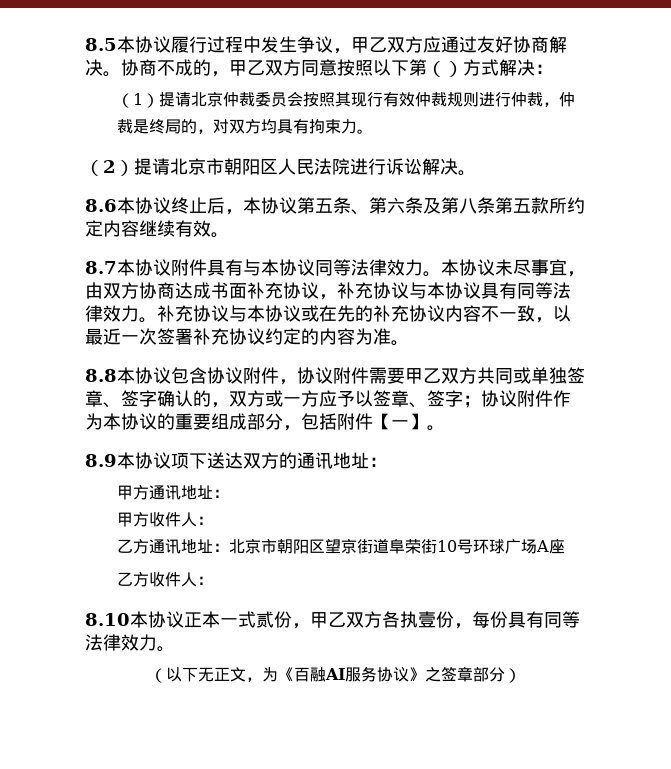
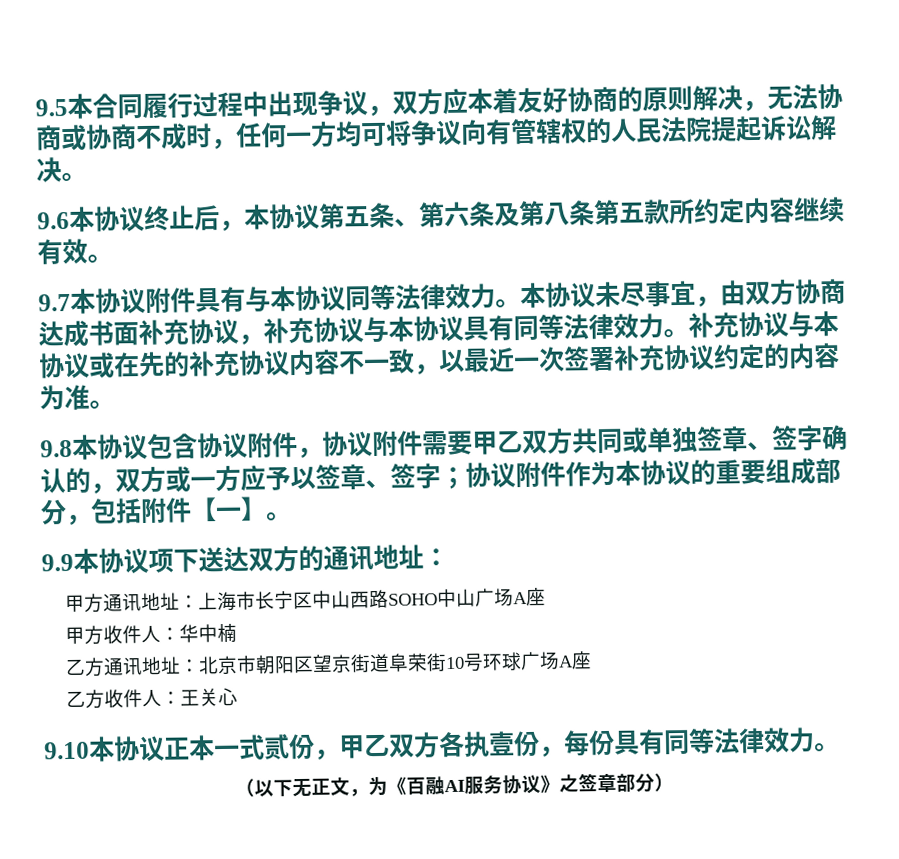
- 8.5本协议履行过程中发生争议，甲乙双方应通过友好协商解决。协商不成的，甲乙双方同意按照以下第（）方式解决：
- （1）提请北京仲裁委员会按照其现行有效仲裁规则进行仲裁，仲裁是终局的，对双方均具有拘束力。
- （2）提请北京市朝阳区人民法院进行诉讼解决。
+ 9.5本合同履行过程中出现争议，双方应本着友好协商的原则解决，无法协商或协商不成时，任何一方均可将争议向有管辖权的人民法院提起诉讼解决。
- 8.6本协议终止后，本协议第五条、第六条及第八条第五款所约定内容继续有效。
+ 9.6本协议终止后，本协议第五条、第六条及第八条第五款所约定内容继续有效。
- 8.7本协议附件具有与本协议同等法律效力。
+ 9.7本协议附件具有与本协议同等法律效力。
- 8.8本协议包含协议附件，协议附件需要甲乙双方共同或单独签章、签字确认的，双方或一方应予以签章、签字；协议附件作为本协议的重要组成部分，包括附件【一】。
+ 9.8本协议包含协议附件，协议附件需要甲乙双方共同或单独签章、签字确认的，双方或一方应予以签章、签字；协议附件作为本协议的重要组成部分，包括附件【一】。
- 8.9本协议项下送达双方的通讯地址：
+ 9.9本协议项下送达双方的通讯地址：
- 甲方通讯地址：
+ 甲方通讯地址：上海市长宁区中山西路SOHO中山广场A座
- 甲方收件人：
+ 甲方收件人：华中楠
- 乙方收件人：
- 8.10本协议正本一式贰份，甲乙双方各执壹份，每份具有同等法律效力。
+ 乙方收件人：王关心
+ 9.10本协议正本一式贰份，甲乙双方各执壹份，每份具有同等法律效力。

